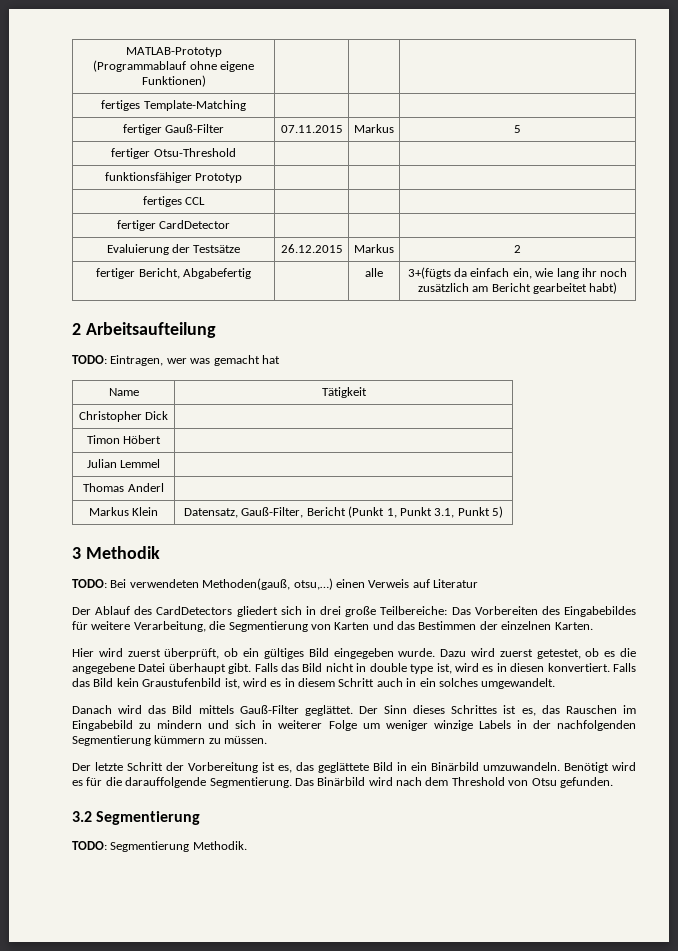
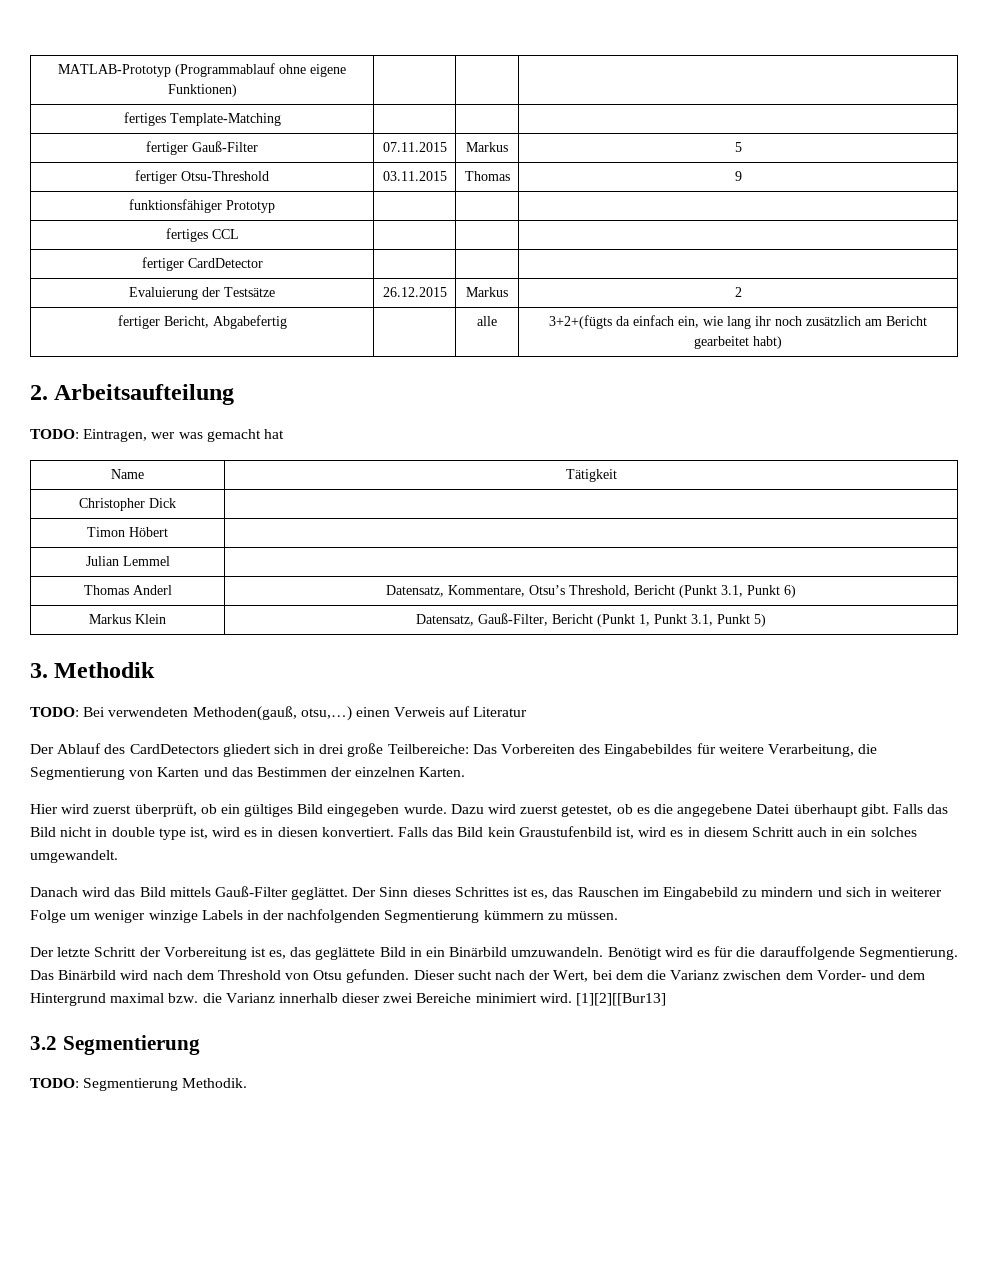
- fertiger Otsu-Threshold | | |
+ fertiger Otsu-Threshold | 03.11.2015 | Thomas | 9
- fertiger Bericht, Abgabefertig | | alle | 3+(fügts da einfach ein, wie lang ihr noch zusätzlich am Bericht gearbeitet habt)
+ fertiger Bericht, Abgabefertig | | alle | 3+2+(fügts da einfach ein, wie lang ihr noch zusätzlich am Bericht gearbeitet habt)
- 2 Arbeitsaufteilung
+ 2. Arbeitsaufteilung
- Thomas Anderl |
+ Thomas Anderl | Datensatz, Kommentare, Otsu’s Threshold, Bericht (Punkt 3.1, Punkt 6)
- 3 Methodik
+ 3. Methodik
+ Dieser sucht nach der Wert, bei dem die Varianz zwischen dem Vorder- und dem Hintergrund maximal bzw. die Varianz innerhalb dieser zwei Bereiche minimiert wird. [1][2][[Bur13]

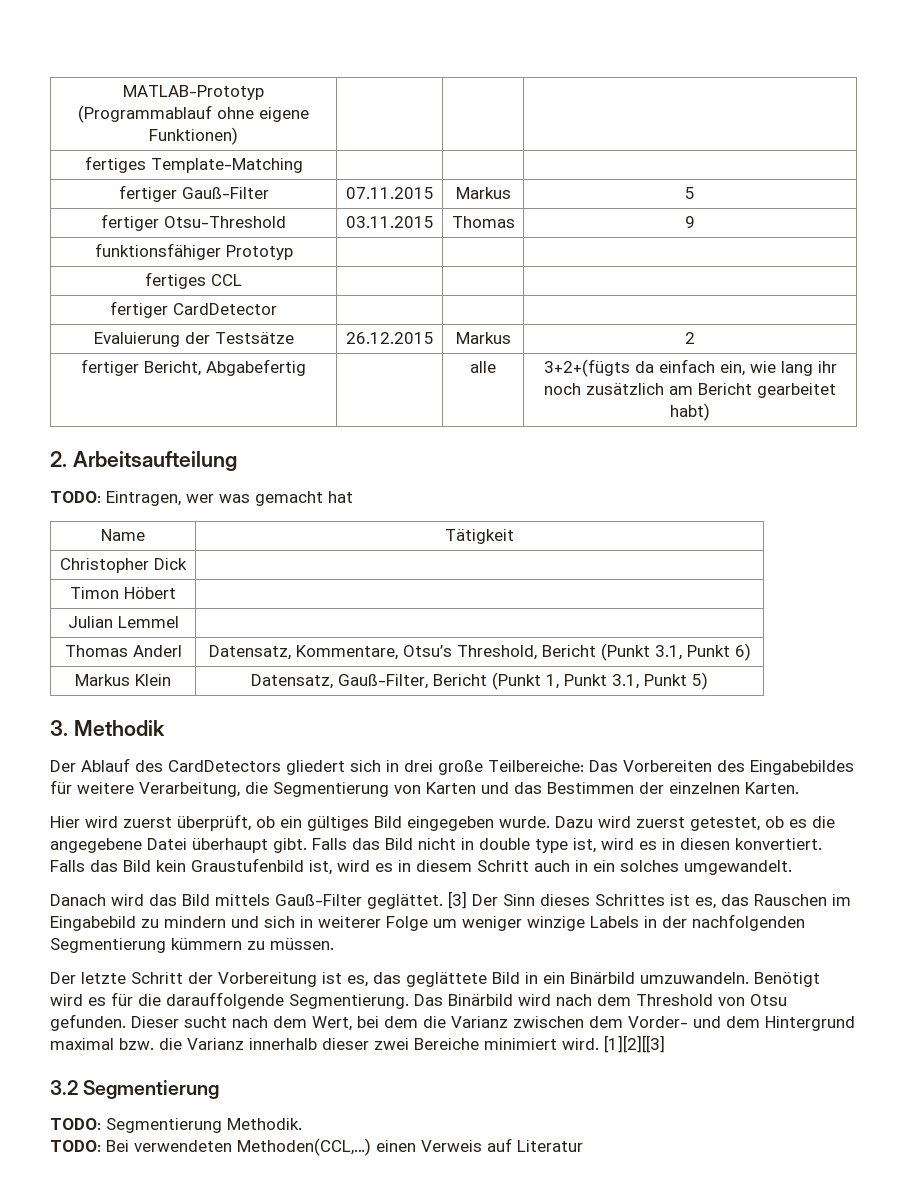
- TODO: Bei verwendeten Methoden(gauß, otsu,…) einen Verweis auf Literatur
- Der Sinn dieses Schrittes ist es, das Rauschen im Eingabebild zu mindern und sich in weiterer Folge um weniger winzige Labels in der nachfolgenden Segmentierung kümmern zu müssen.
+ [3] Der Sinn dieses Schrittes ist es, das Rauschen im Eingabebild zu mindern und sich in weiterer Folge um weniger winzige Labels in der nachfolgenden Segmentierung kümmern zu müssen.
- Dieser sucht nach der Wert, bei dem die Varianz zwischen dem Vorder- und dem Hintergrund maximal bzw. die Varianz innerhalb dieser zwei Bereiche minimiert wird.
+ Dieser sucht nach dem Wert, bei dem die Varianz zwischen dem Vorder- und dem Hintergrund maximal bzw. die Varianz innerhalb dieser zwei Bereiche minimiert wird.
- [1][2][[Bur13]
+ [1][2][[3]
+ TODO: Bei verwendeten Methoden(CCL,…) einen Verweis auf Literatur

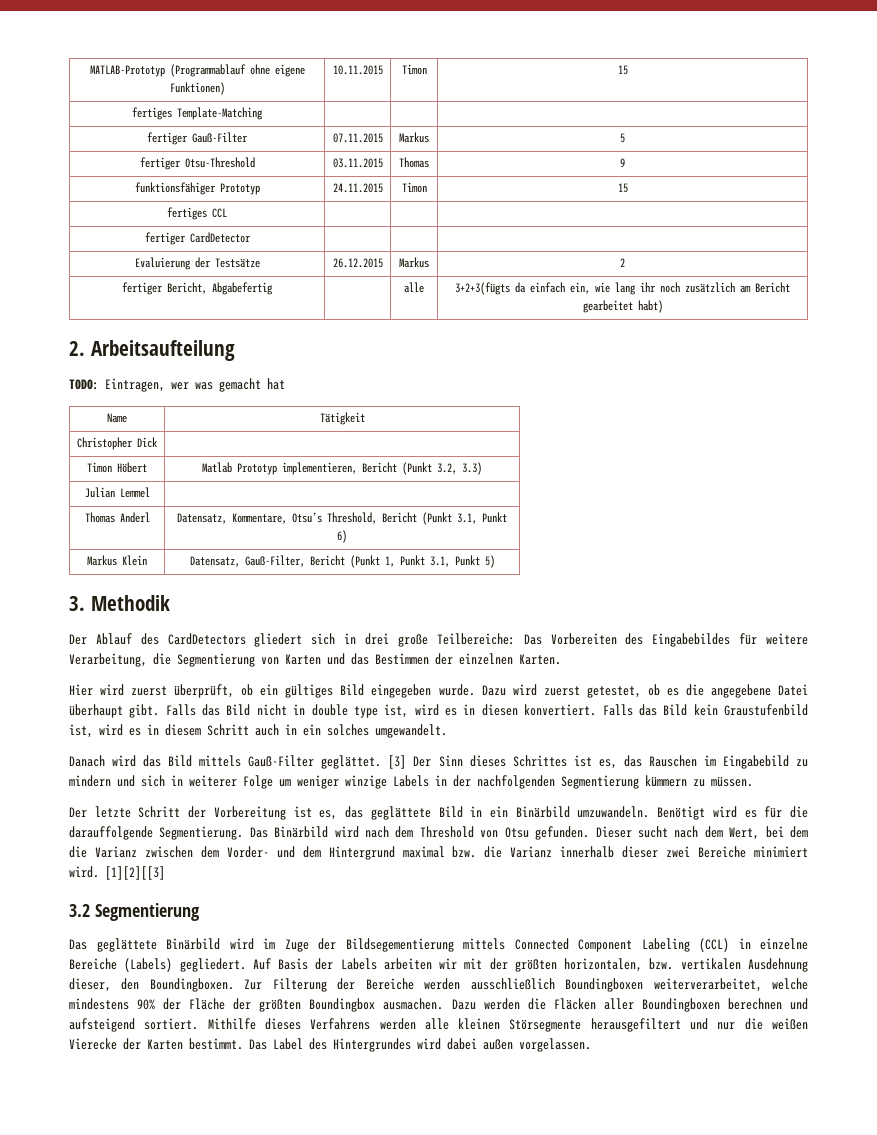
- MATLAB-Prototyp (Programmablauf ohne eigene Funktionen) | | |
+ MATLAB-Prototyp (Programmablauf ohne eigene Funktionen) | 10.11.2015 | Timon | 15
- funktionsfähiger Prototyp | | |
+ funktionsfähiger Prototyp | 24.11.2015 | Timon | 15
- fertiger Bericht, Abgabefertig | | alle | 3+2+(fügts da einfach ein, wie lang ihr noch zusätzlich am Bericht gearbeitet habt)
+ fertiger Bericht, Abgabefertig | | alle | 3+2+3(fügts da einfach ein, wie lang ihr noch zusätzlich am Bericht gearbeitet habt)
- Timon Höbert |
+ Timon Höbert | Matlab Prototyp implementieren, Bericht (Punkt 3.2, 3.3)
- TODO: Segmentierung Methodik.
- TODO: Bei verwendeten Methoden(CCL,…) einen Verweis auf Literatur
+ Das geglättete Binärbild wird im Zuge der Bildsegementierung mittels Connected Component Labeling (CCL) in einzelne Bereiche (Labels) gegliedert. Auf Basis der Labels arbeiten wir mit der größten horizontalen, bzw. vertikalen Ausdehnung dieser, den Boundingboxen. Zur Filterung der Bereiche werden ausschließlich Boundingboxen weiterverarbeitet, welche mindestens 90% der Fläche der größten Boundingbox ausmachen. Dazu werden die Fläcken aller Boundingboxen berechnen und aufsteigend sortiert. Mithilfe dieses Verfahrens werden alle kleinen Störsegmente herausgefiltert und nur die weißen Vierecke der Karten bestimmt. Das Label des Hintergrundes wird dabei außen vorgelassen.

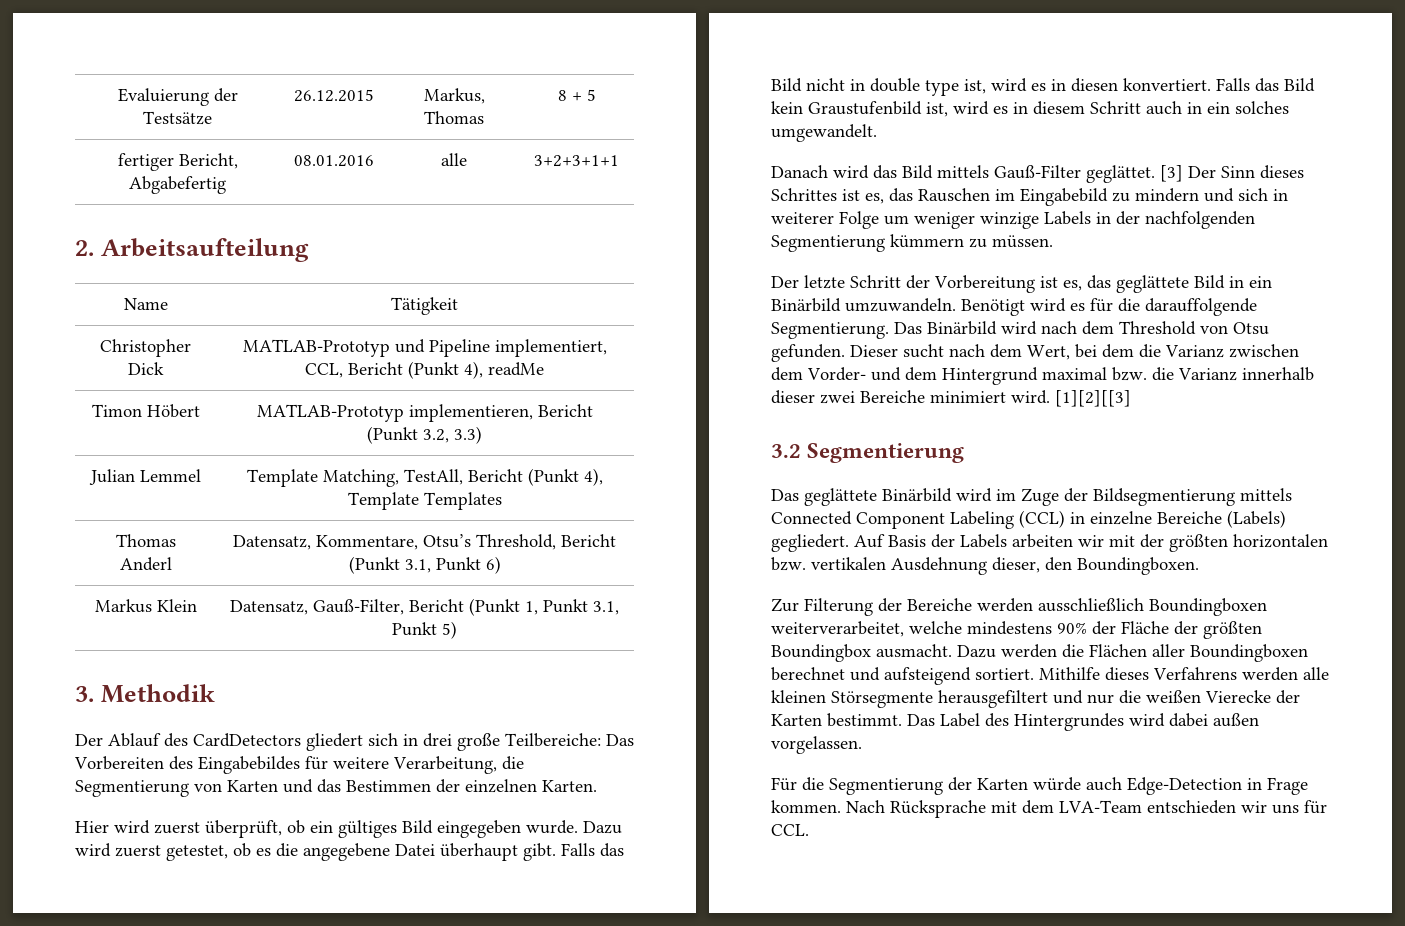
- MATLAB-Prototyp (Programmablauf ohne eigene Funktionen) | 10.11.2015 | Timon | 15
- fertiges Template-Matching | | |
- fertiger Gauß-Filter | 07.11.2015 | Markus | 5
- fertiger Otsu-Threshold | 03.11.2015 | Thomas | 9
- funktionsfähiger Prototyp | 24.11.2015 | Timon | 15
- fertiges CCL | | |
- fertiger CardDetector | | |
- Evaluierung der Testsätze | 26.12.2015 | Markus | 2
+ Evaluierung der Testsätze | 26.12.2015 | Markus, Thomas | 8 + 5
- fertiger Bericht, Abgabefertig | | alle | 3+2+3(fügts da einfach ein, wie lang ihr noch zusätzlich am Bericht gearbeitet habt)
+ fertiger Bericht, Abgabefertig | 08.01.2016 | alle | 3+2+3+1+1
  2. Arbeitsaufteilung
- TODO: Eintragen, wer was gemacht hat
  Name | Tätigkeit
- Christopher Dick |
+ Christopher Dick | MATLAB-Prototyp und Pipeline implementiert, CCL, Bericht (Punkt 4), readMe
- Timon Höbert | Matlab Prototyp implementieren, Bericht (Punkt 3.2, 3.3)
+ Timon Höbert | MATLAB-Prototyp implementieren, Bericht (Punkt 3.2, 3.3)
- Julian Lemmel |
+ Julian Lemmel | Template Matching, TestAll, Bericht (Punkt 4), Template Templates
- Das geglättete Binärbild wird im Zuge der Bildsegementierung mittels Connected Component Labeling (CCL) in einzelne Bereiche (Labels) gegliedert.
+ Das geglättete Binärbild wird im Zuge der Bildsegmentierung mittels Connected Component Labeling (CCL) in einzelne Bereiche (Labels) gegliedert.
- Auf Basis der Labels arbeiten wir mit der größten horizontalen, bzw. vertikalen Ausdehnung dieser, den Boundingboxen. Zur Filterung der Bereiche werden ausschließlich Boundingboxen weiterverarbeitet, welche mindestens 90% der Fläche der größten Boundingbox ausmachen.
+ Auf Basis der Labels arbeiten wir mit der größten horizontalen bzw. vertikalen Ausdehnung dieser, den Boundingboxen.
+ Zur Filterung der Bereiche werden ausschließlich Boundingboxen weiterverarbeitet, welche mindestens 90% der Fläche der größten Boundingbox ausmacht.
- Dazu werden die Fläcken aller Boundingboxen berechnen und aufsteigend sortiert.
+ Dazu werden die Flächen aller Boundingboxen berechnet und aufsteigend sortiert.
+ Für die Segmentierung der Karten würde auch Edge-Detection in Frage kommen. Nach Rücksprache mit dem LVA-Team entschieden wir uns für CCL.

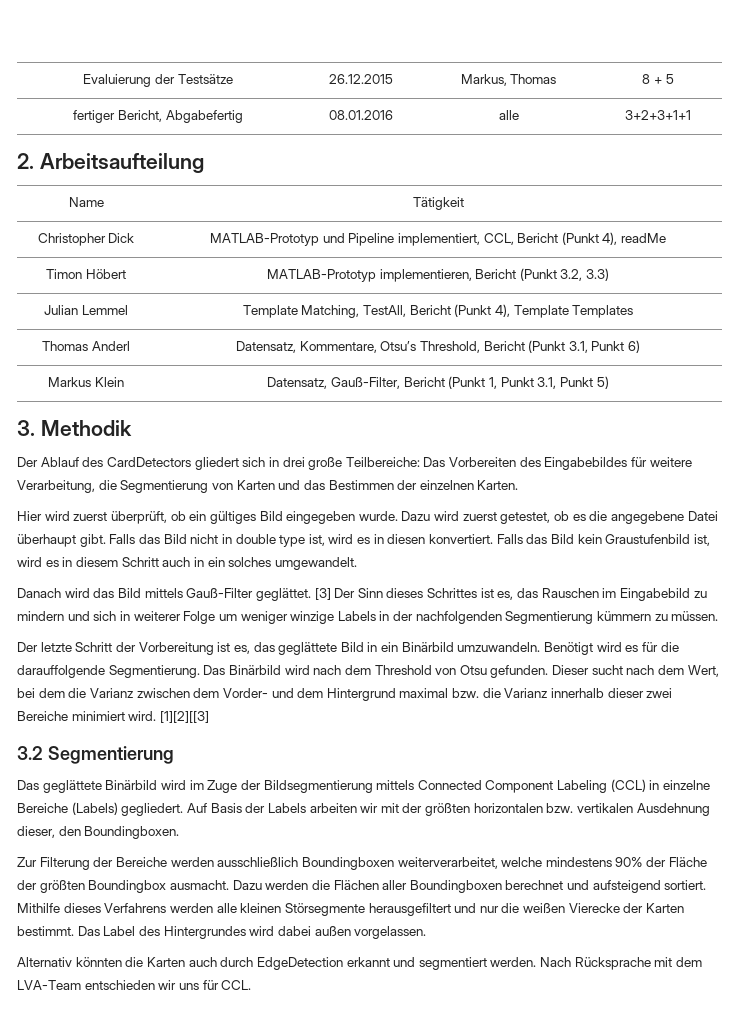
- Für die Segmentierung der Karten würde auch Edge-Detection in Frage kommen.
+ Alternativ könnten die Karten auch durch EdgeDetection erkannt und segmentiert werden.

